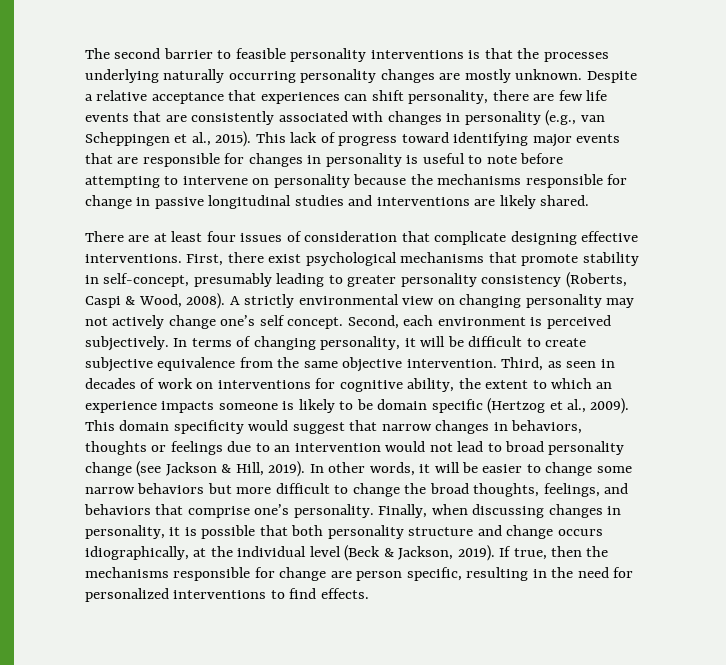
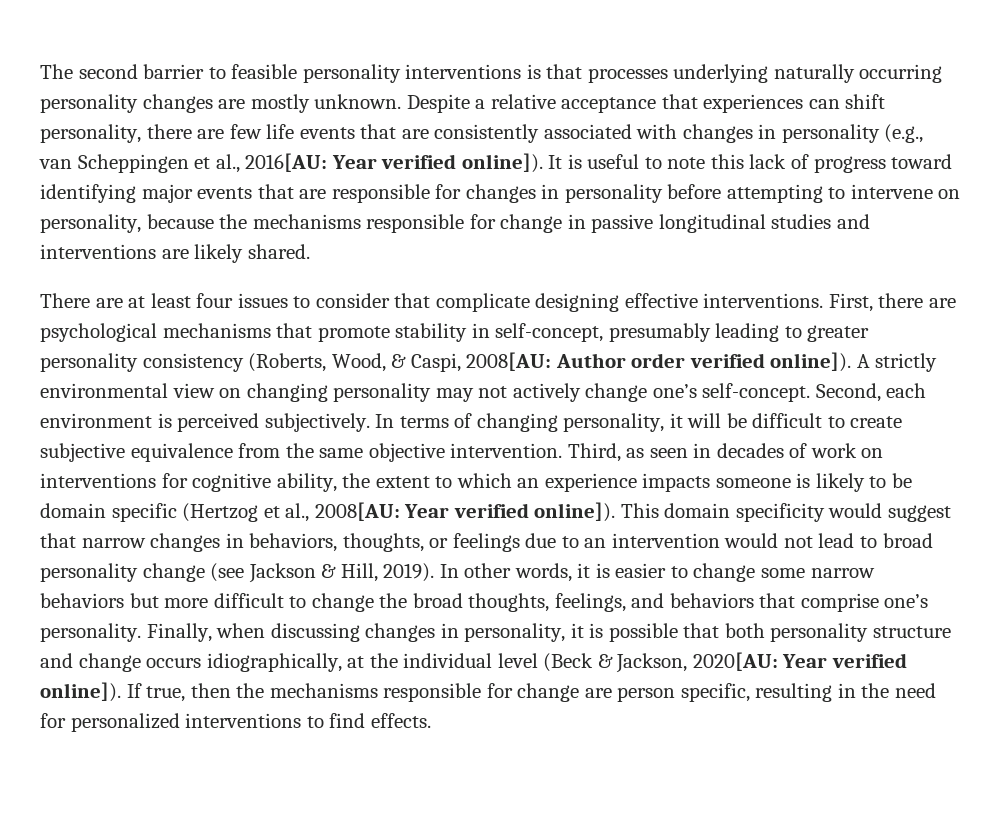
- The second barrier to feasible personality interventions is that the processes underlying naturally occurring personality changes are mostly unknown.
+ The second barrier to feasible personality interventions is that processes underlying naturally occurring personality changes are mostly unknown.
- Despite a relative acceptance that experiences can shift personality, there are few life events that are consistently associated with changes in personality (e.g., van Scheppingen et al., 2015). This lack of progress toward identifying major events that are responsible for changes in personality is useful to note before attempting to intervene on personality because the mechanisms responsible for change in passive longitudinal studies and interventions are likely shared.
+ Despite a relative acceptance that experiences can shift personality, there are few life events that are consistently associated with changes in personality (e.g., van Scheppingen et al., 2016[AU: Year verified online]). It is useful to note this lack of progress toward identifying major events that are responsible for changes in personality before attempting to intervene on personality, because the mechanisms responsible for change in passive longitudinal studies and interventions are likely shared.
- There are at least four issues of consideration that complicate designing effective interventions.
+ There are at least four issues to consider that complicate designing effective interventions.
- First, there exist psychological mechanisms that promote stability in self-concept, presumably leading to greater personality consistency (Roberts, Caspi & Wood, 2008).
+ First, there are psychological mechanisms that promote stability in self-concept, presumably leading to greater personality consistency (Roberts, Wood, & Caspi, 2008[AU: Author order verified online]).
- A strictly environmental view on changing personality may not actively change one’s self concept.
+ A strictly environmental view on changing personality may not actively change one’s self-concept.
- Third, as seen in decades of work on interventions for cognitive ability, the extent to which an experience impacts someone is likely to be domain specific (Hertzog et al., 2009).
+ Third, as seen in decades of work on interventions for cognitive ability, the extent to which an experience impacts someone is likely to be domain specific (Hertzog et al., 2008[AU: Year verified online]).
- This domain specificity would suggest that narrow changes in behaviors, thoughts or feelings due to an intervention would not lead to broad personality change (see Jackson & Hill, 2019).
+ This domain specificity would suggest that narrow changes in behaviors, thoughts, or feelings due to an intervention would not lead to broad personality change (see Jackson & Hill, 2019).
- In other words, it will be easier to change some narrow behaviors but more difficult to change the broad thoughts, feelings, and behaviors that comprise one’s personality.
+ In other words, it is easier to change some narrow behaviors but more difficult to change the broad thoughts, feelings, and behaviors that comprise one’s personality.
- Finally, when discussing changes in personality, it is possible that both personality structure and change occurs idiographically, at the individual level (Beck & Jackson, 2019).
+ Finally, when discussing changes in personality, it is possible that both personality structure and change occurs idiographically, at the individual level (Beck & Jackson, 2020[AU: Year verified online]).

